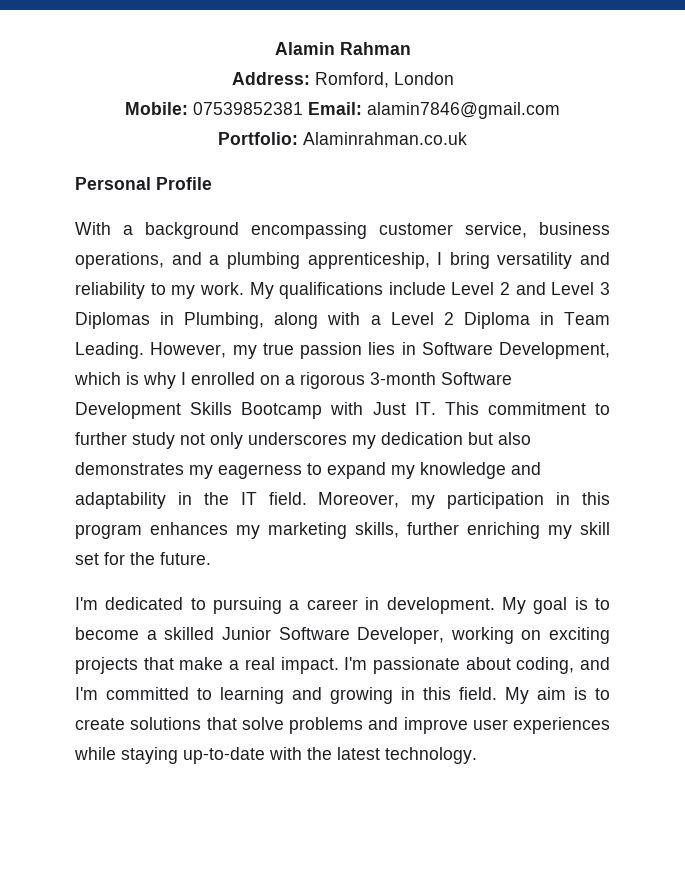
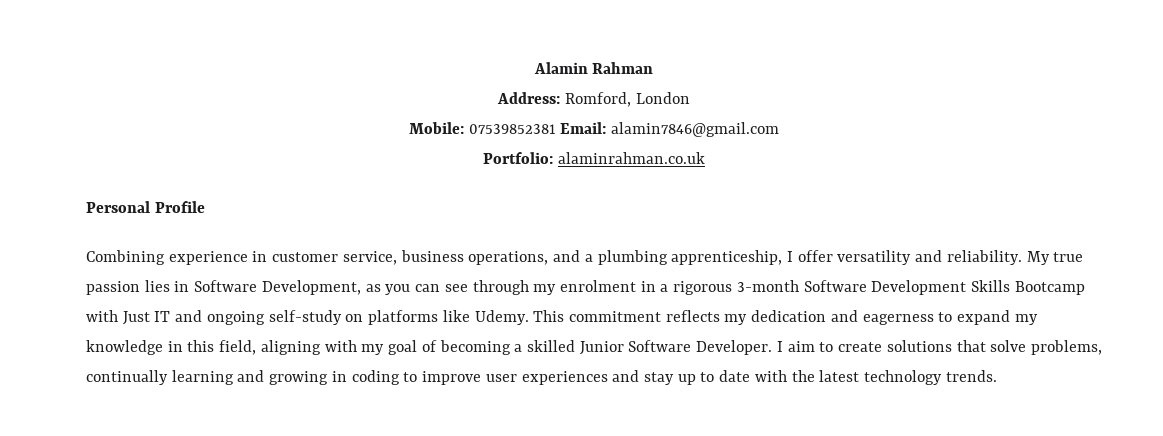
- Portfolio: Alaminrahman.co.uk
+ Portfolio: alaminrahman.co.uk
- With a background encompassing customer service, business operations, and a plumbing apprenticeship, I bring versatility and reliability to my work. My qualifications include Level 2 and Level 3 Diplomas in Plumbing, along with a Level 2 Diploma in Team Leading. However, my true passion lies in Software Development, which is why I enrolled on a rigorous 3-month Software Development Skills Bootcamp with Just IT. This commitment to further study not only underscores my dedication but also demonstrates my eagerness to expand my knowledge and adaptability in the IT field. Moreover, my participation in this program enhances my marketing skills, further enriching my skill set for the future.
- I'm dedicated to pursuing a career in development. My goal is to become a skilled Junior Software Developer, working on exciting projects that make a real impact. I'm passionate about coding, and I'm committed to learning and growing in this field. My aim is to create solutions that solve problems and improve user experiences while staying up-to-date with the latest technology.
+ Combining experience in customer service, business operations, and a plumbing apprenticeship, I offer versatility and reliability. My true passion lies in Software Development, as you can see through my enrolment in a rigorous 3-month Software Development Skills Bootcamp with Just IT and ongoing self-study on platforms like Udemy. This commitment reflects my dedication and eagerness to expand my knowledge in this field, aligning with my goal of becoming a skilled Junior Software Developer. I aim to create solutions that solve problems, continually learning and growing in coding to improve user experiences and stay up to date with the latest technology trends.

